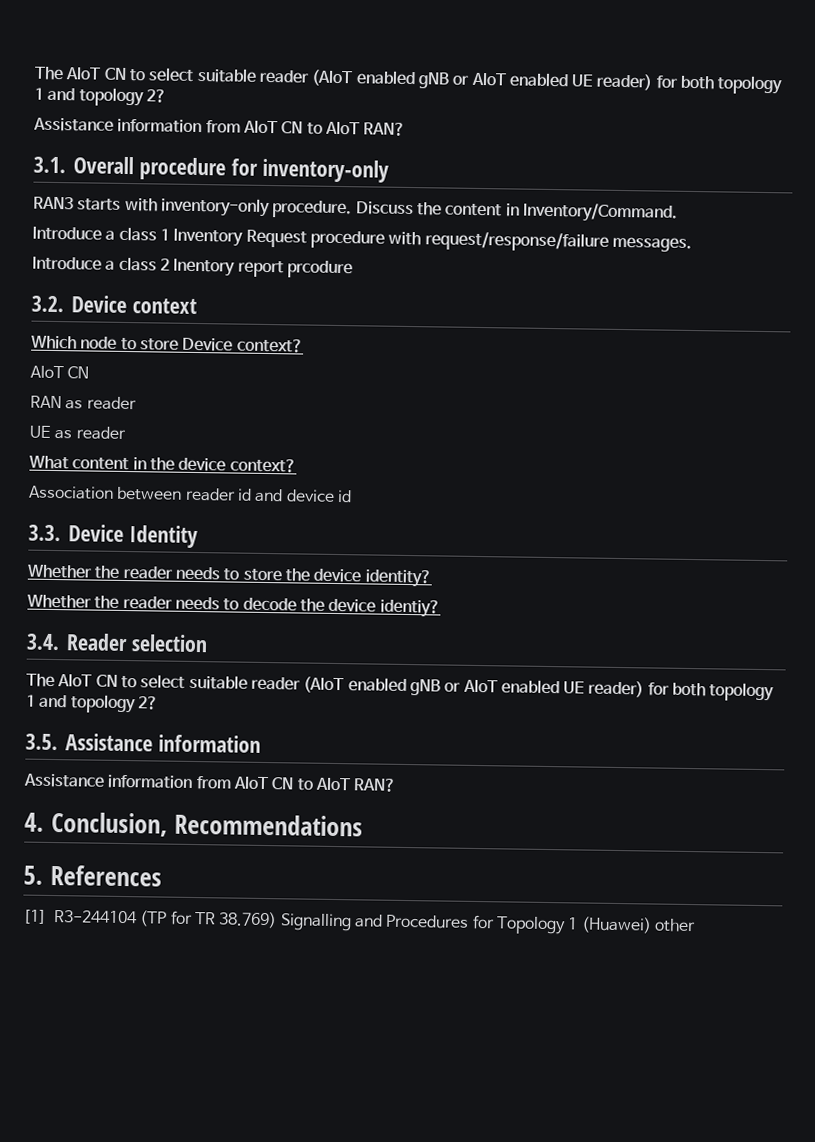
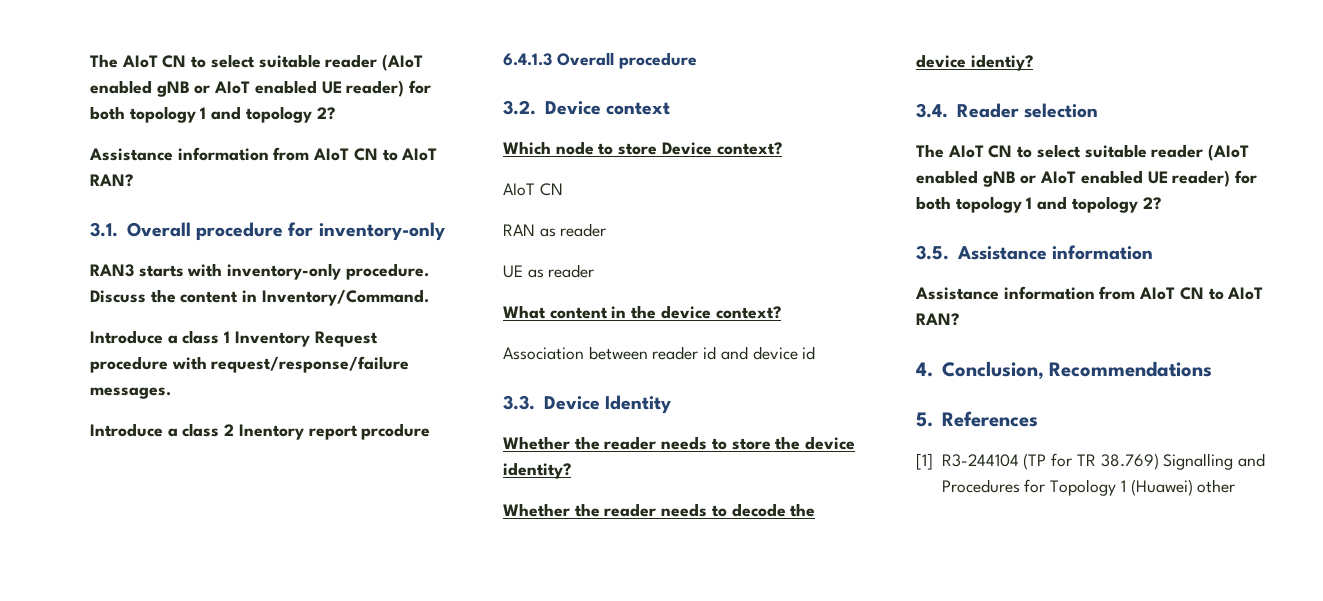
+ 6.4.1.3 Overall procedure

